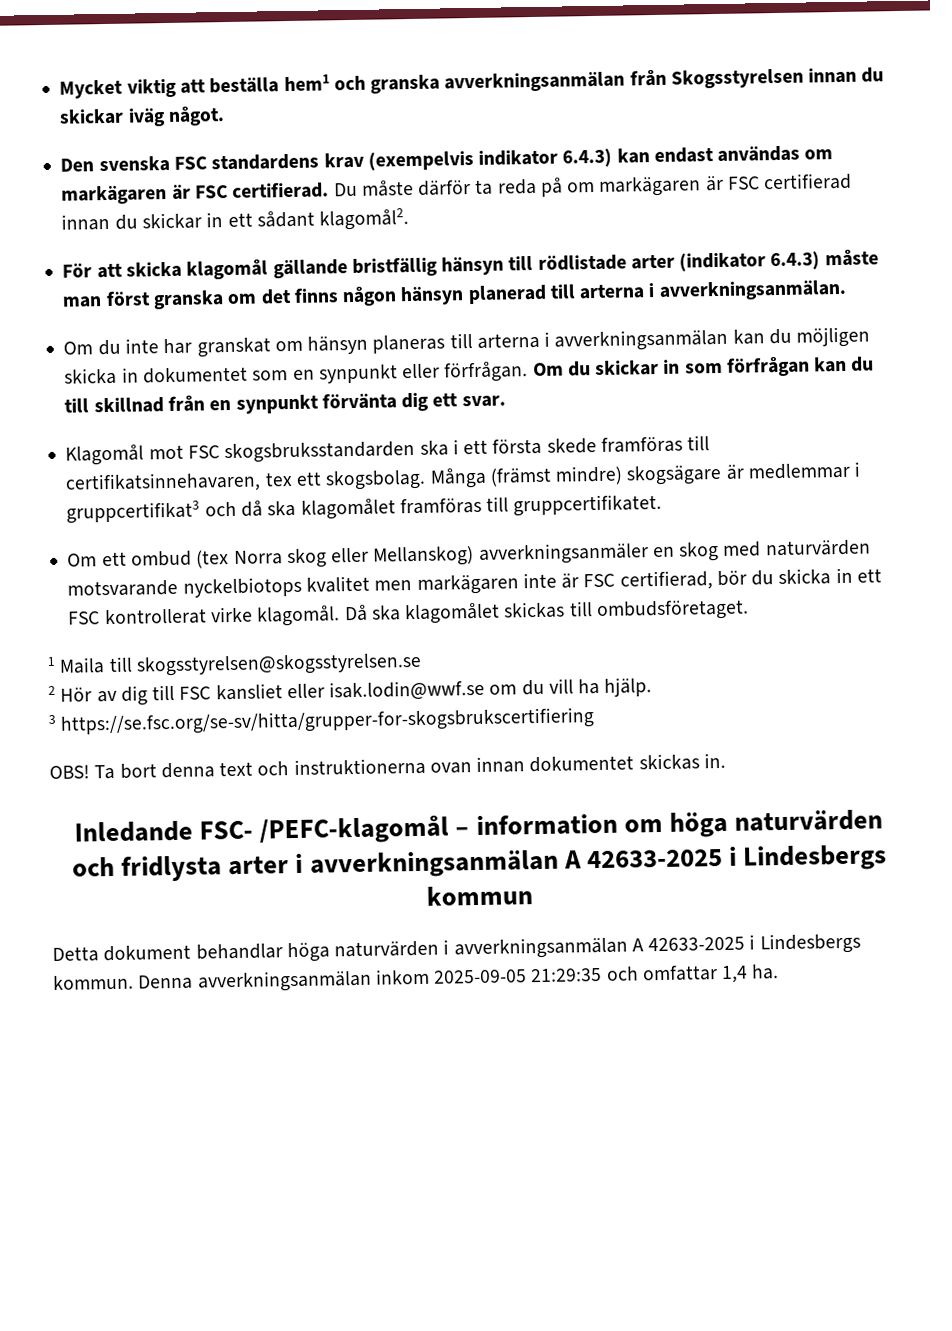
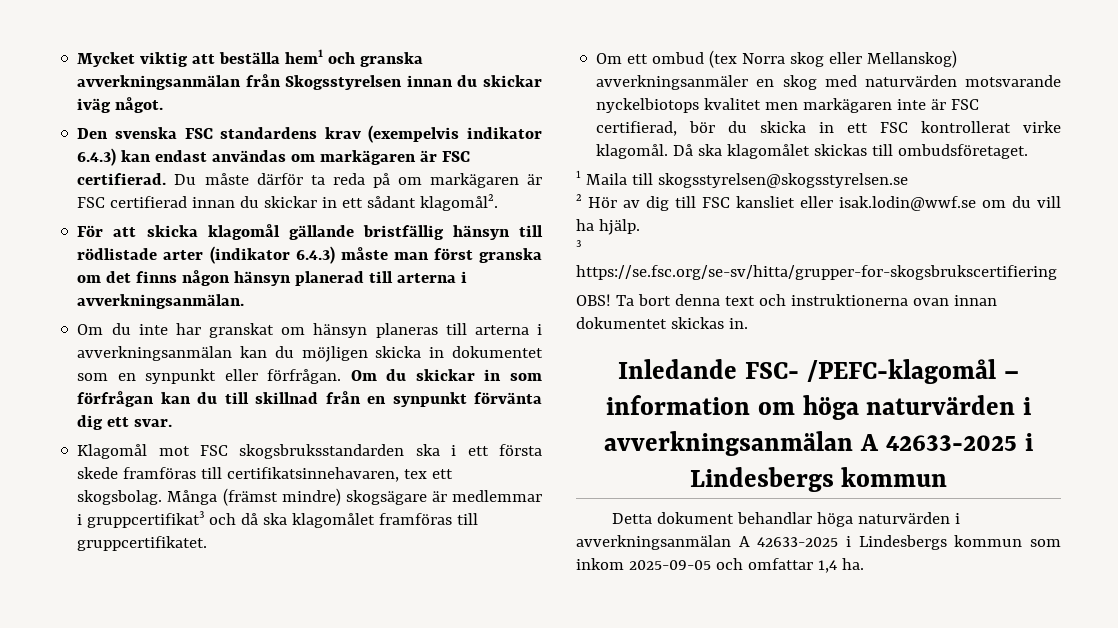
- Inledande FSC- /PEFC-klagomål – information om höga naturvärden och fridlysta arter i avverkningsanmälan A 42633-2025 i Lindesbergs kommun
+ Inledande FSC- /PEFC-klagomål – information om höga naturvärden i avverkningsanmälan A 42633-2025 i Lindesbergs kommun
- Detta dokument behandlar höga naturvärden i avverkningsanmälan A 42633-2025 i Lindesbergs kommun. Denna avverkningsanmälan inkom 2025-09-05 21:29:35 och omfattar 1,4 ha.
+ Detta dokument behandlar höga naturvärden i avverkningsanmälan A 42633-2025 i Lindesbergs kommun som inkom 2025-09-05 och omfattar 1,4 ha.

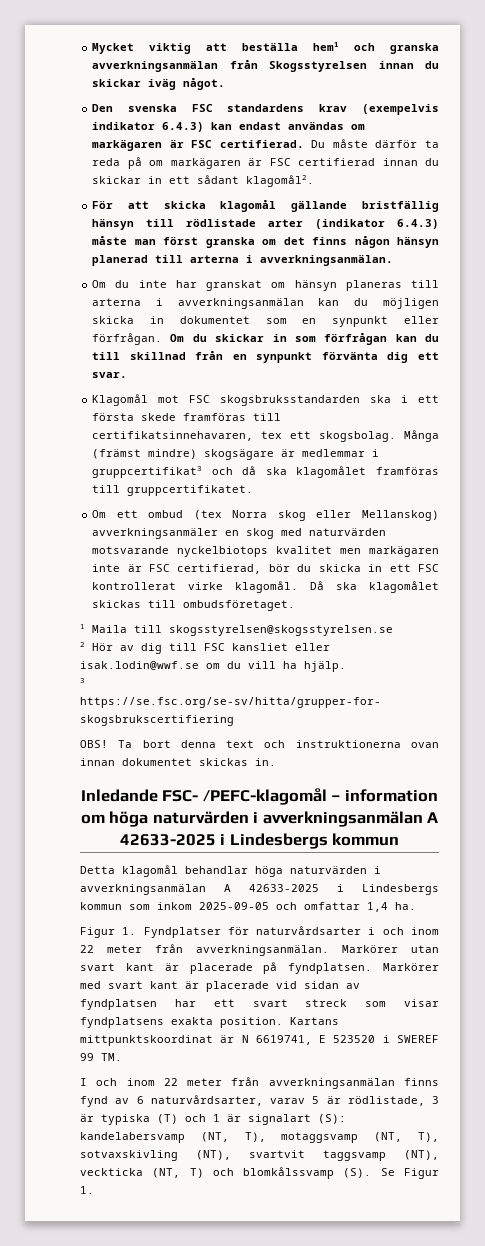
- Detta dokument behandlar höga naturvärden i avverkningsanmälan A 42633-2025 i Lindesbergs kommun som inkom 2025-09-05 och omfattar 1,4 ha.
+ Detta klagomål behandlar höga naturvärden i avverkningsanmälan A 42633-2025 i Lindesbergs kommun som inkom 2025-09-05 och omfattar 1,4 ha.
+ Figur 1. Fyndplatser för naturvårdsarter i och inom 22 meter från avverkningsanmälan. Markörer utan svart kant är placerade på fyndplatsen. Markörer med svart kant är placerade vid sidan av fyndplatsen har ett svart streck som visar fyndplatsens exakta position. Kartans mittpunktskoordinat är N 6619741, E 523520 i SWEREF 99 TM.
+ I och inom 22 meter från avverkningsanmälan finns fynd av 6 naturvårdsarter, varav 5 är rödlistade, 3 är typiska (T) och 1 är signalart (S): kandelabersvamp (NT, T), motaggsvamp (NT, T), sotvaxskivling (NT), svartvit taggsvamp (NT), veckticka (NT, T) och blomkålssvamp (S). Se Figur 1.

